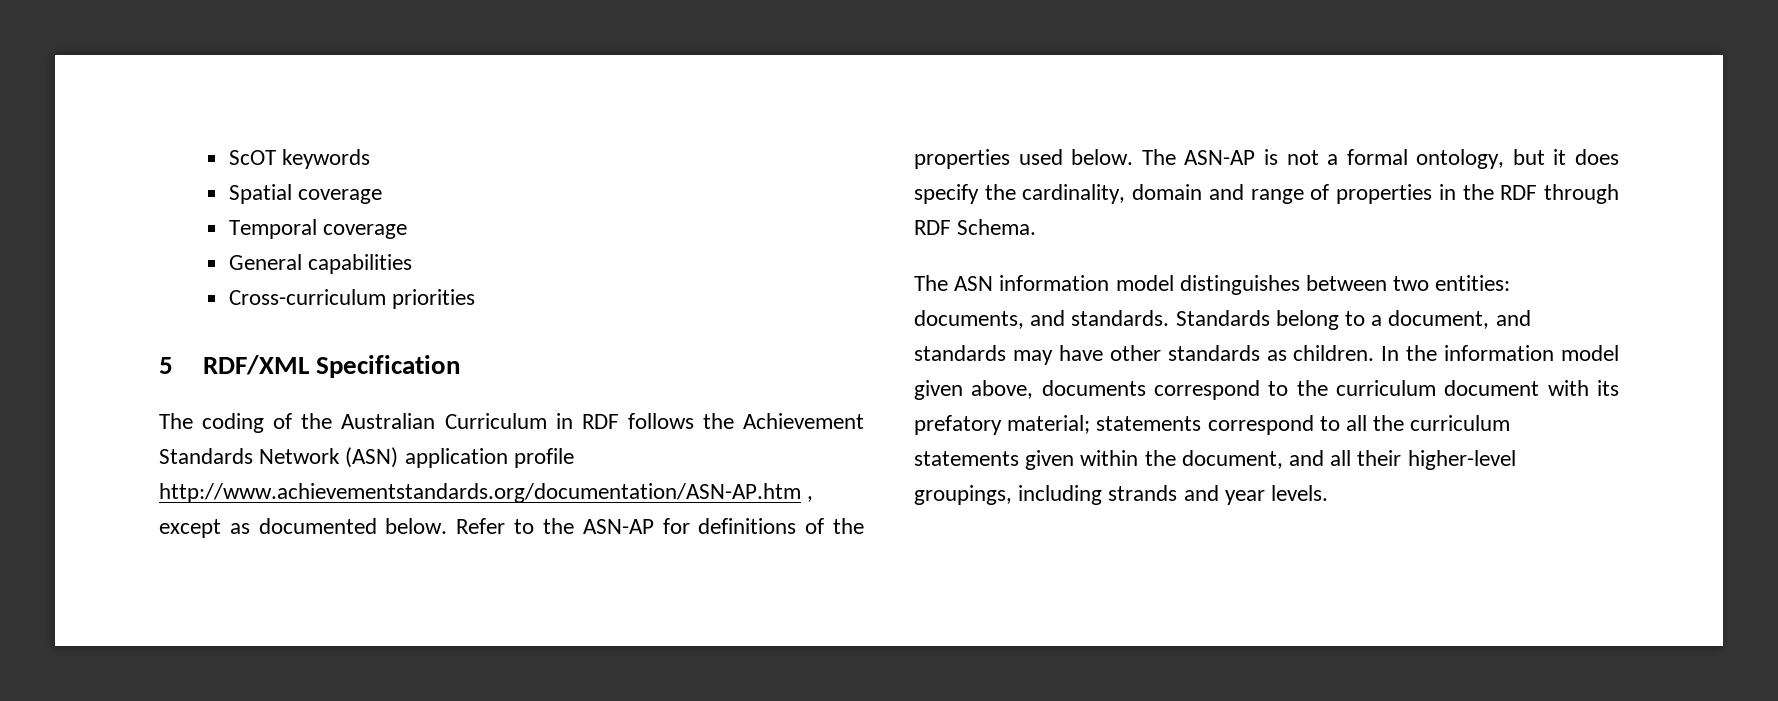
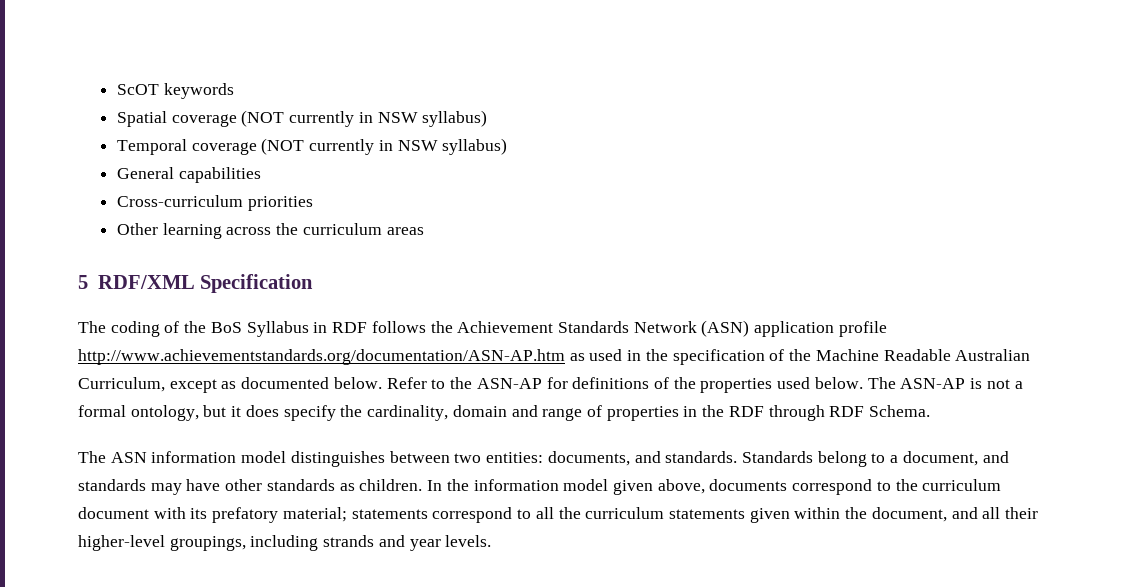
- Spatial coverage
- Temporal coverage
+ Spatial coverage (NOT currently in NSW syllabus)
+ Temporal coverage (NOT currently in NSW syllabus)
  General capabilities
  Cross-curriculum priorities
+ Other learning across the curriculum areas
- The coding of the Australian Curriculum in RDF follows the Achievement Standards Network (ASN) application profile http://www.achievementstandards.org/documentation/ASN-AP.htm , except as documented below.
+ The coding of the BoS Syllabus in RDF follows the Achievement Standards Network (ASN) application profile http://www.achievementstandards.org/documentation/ASN-AP.htm as used in the specification of the Machine Readable Australian Curriculum, except as documented below.

